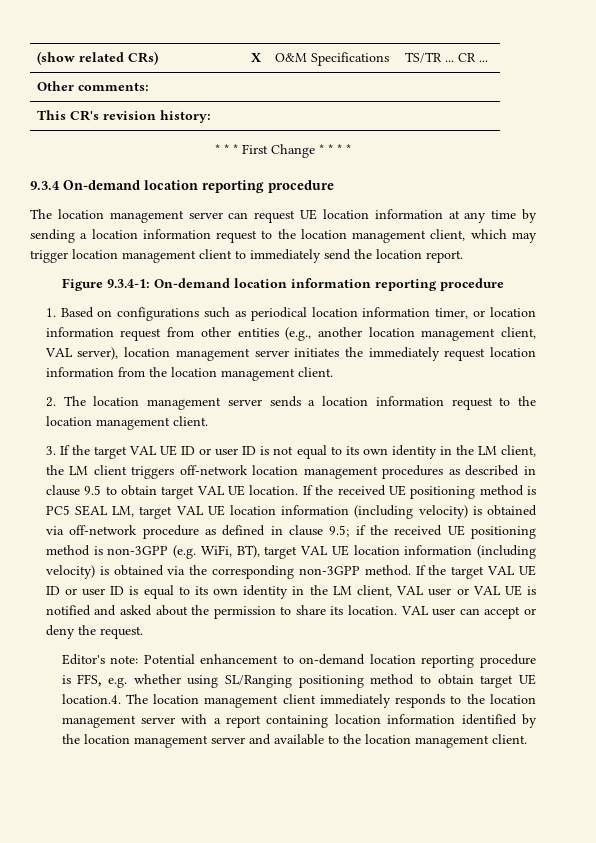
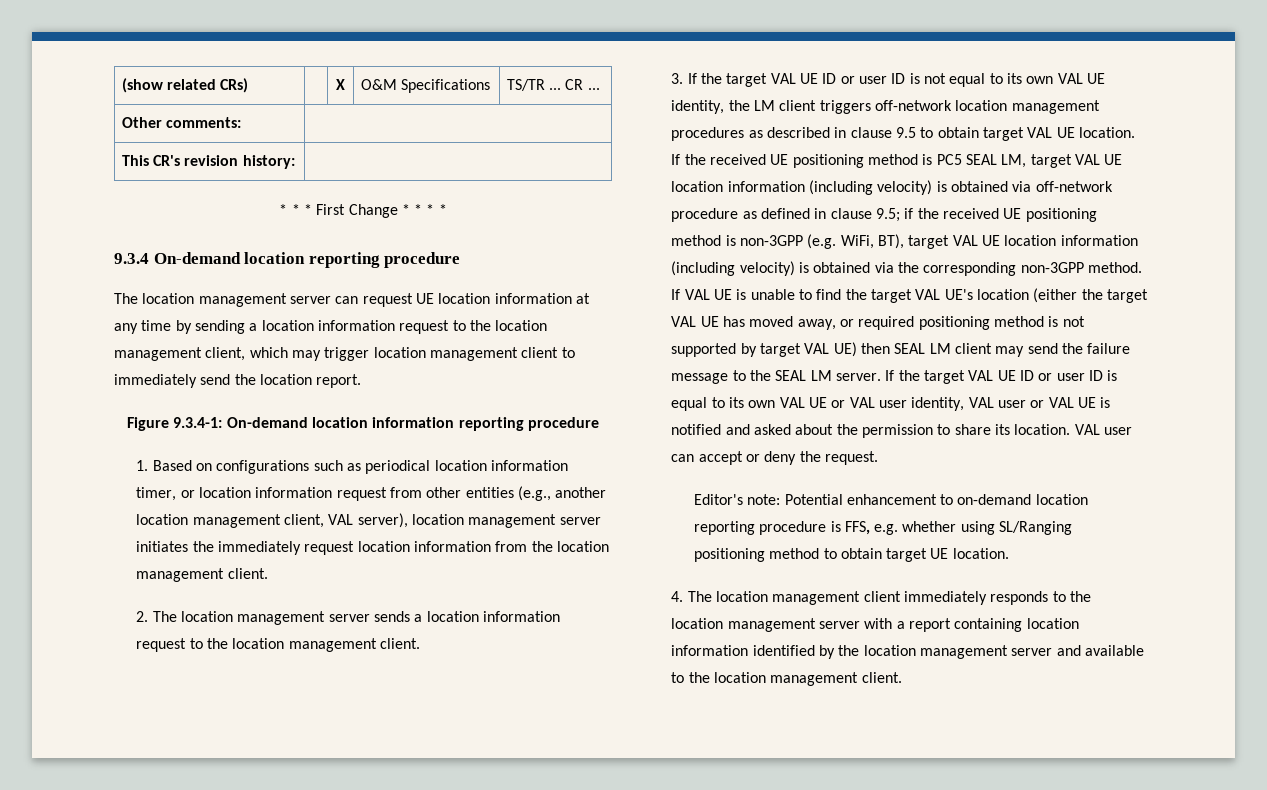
- 3. If the target VAL UE ID or user ID is not equal to its own identity in the LM client, the LM client triggers off-network location management procedures as described in clause 9.5 to obtain target VAL UE location.
+ 3. If the target VAL UE ID or user ID is not equal to its own VAL UE identity, the LM client triggers off-network location management procedures as described in clause 9.5 to obtain target VAL UE location.
- If the target VAL UE ID or user ID is equal to its own identity in the LM client, VAL user or VAL UE is notified and asked about the permission to share its location.
+ If VAL UE is unable to find the target VAL UE's location (either the target VAL UE has moved away, or required positioning method is not supported by target VAL UE) then SEAL LM client may send the failure message to the SEAL LM server. If the target VAL UE ID or user ID is equal to its own VAL UE or VAL user identity, VAL user or VAL UE is notified and asked about the permission to share its location.
- Editor's note: Potential enhancement to on-demand location reporting procedure is FFS, e.g. whether using SL/Ranging positioning method to obtain target UE location.4. The location management client immediately responds to the location management server with a report containing location information identified by the location management server and available to the location management client.
+ Editor's note: Potential enhancement to on-demand location reporting procedure is FFS, e.g. whether using SL/Ranging positioning method to obtain target UE location.
+ 4. The location management client immediately responds to the location management server with a report containing location information identified by the location management server and available to the location management client.

